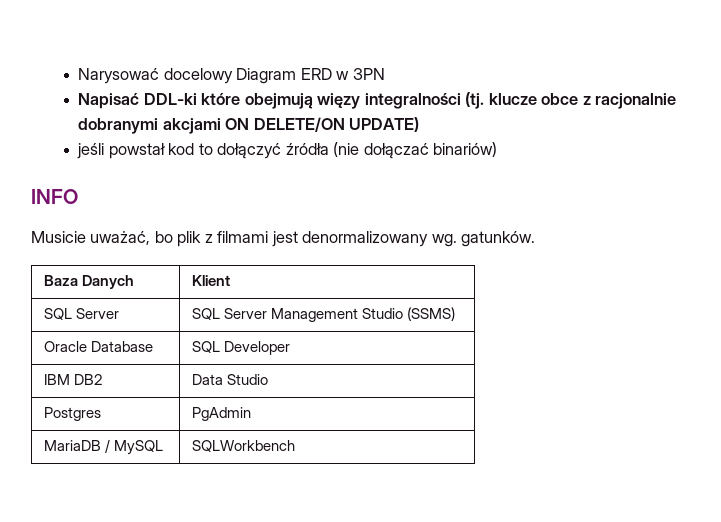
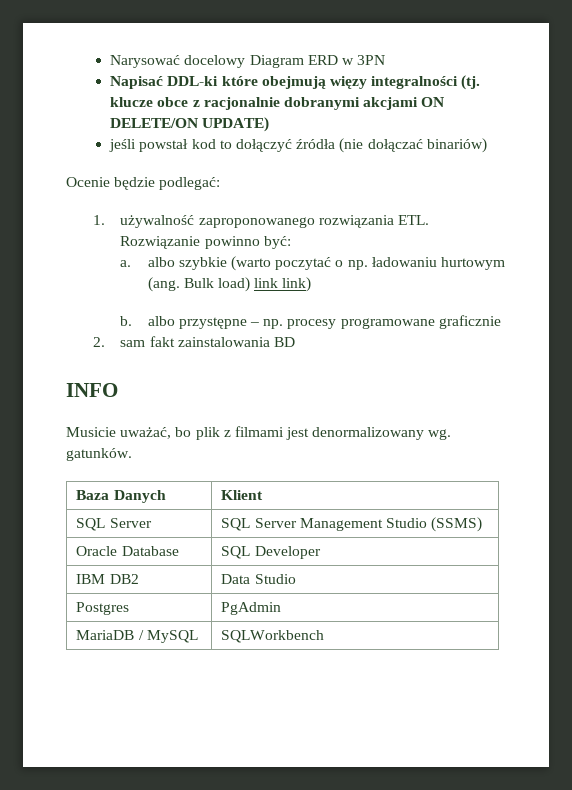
+ Ocenie będzie podlegać:
+ 1. używalność zaproponowanego rozwiązania ETL. Rozwiązanie powinno być:
+ a. albo szybkie (warto poczytać o np. ładowaniu hurtowym (ang. Bulk load) link link)
+ b. albo przystępne – np. procesy programowane graficznie
+ 2. sam fakt zainstalowania BD

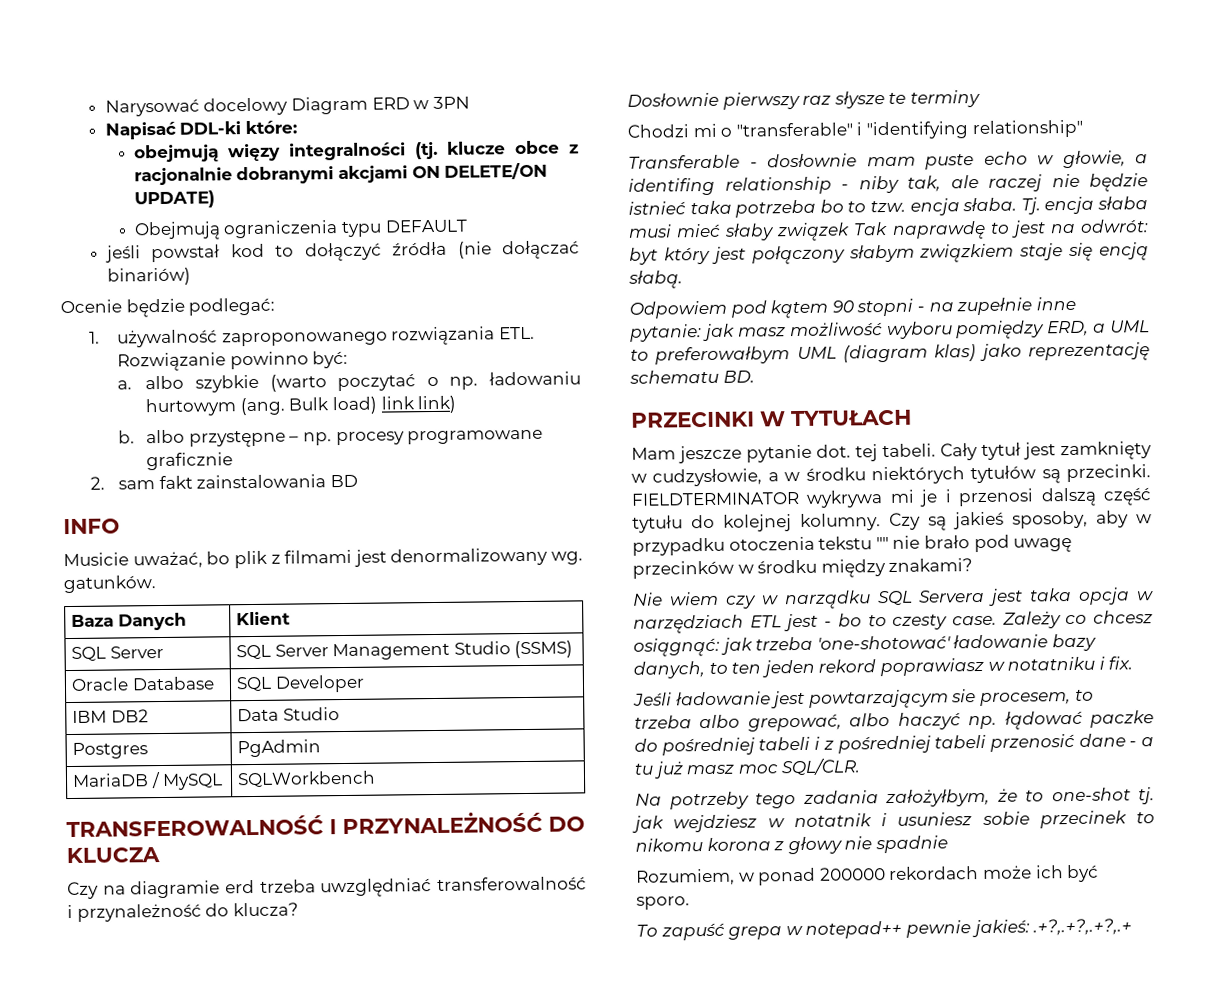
- Napisać DDL-ki które obejmują więzy integralności (tj. klucze obce z racjonalnie dobranymi akcjami ON DELETE/ON UPDATE)
+ Napisać DDL-ki które:
+ obejmują więzy integralności (tj. klucze obce z racjonalnie dobranymi akcjami ON DELETE/ON UPDATE)
+ Obejmują ograniczenia typu DEFAULT
+ TRANSFEROWALNOŚĆ I PRZYNALEŻNOŚĆ DO KLUCZA
+ Czy na diagramie erd trzeba uwzględniać transferowalność i przynależność do klucza?
+ Dosłownie pierwszy raz słysze te terminy
+ Chodzi mi o "transferable" i "identifying relationship"
+ Transferable - dosłownie mam puste echo w głowie, a identifing relationship - niby tak, ale raczej nie będzie istnieć taka potrzeba bo to tzw. encja słaba. Tj. encja słaba musi mieć słaby związek Tak naprawdę to jest na odwrót: byt który jest połączony słabym związkiem staje się encją słabą.
+ Odpowiem pod kątem 90 stopni - na zupełnie inne pytanie: jak masz możliwość wyboru pomiędzy ERD, a UML to preferowałbym UML (diagram klas) jako reprezentację schematu BD.
+ PRZECINKI W TYTUŁACH
+ Mam jeszcze pytanie dot. tej tabeli. Cały tytuł jest zamknięty w cudzysłowie, a w środku niektórych tytułów są przecinki. FIELDTERMINATOR wykrywa mi je i przenosi dalszą część tytułu do kolejnej kolumny. Czy są jakieś sposoby, aby w przypadku otoczenia tekstu "" nie brało pod uwagę przecinków w środku między znakami?
+ Nie wiem czy w narządku SQL Servera jest taka opcja w narzędziach ETL jest - bo to czesty case. Zależy co chcesz osiągnąć: jak trzeba 'one-shotować' ładowanie bazy danych, to ten jeden rekord poprawiasz w notatniku i fix.
+ Jeśli ładowanie jest powtarzającym sie procesem, to trzeba albo grepować, albo haczyć np. łądować paczke do pośredniej tabeli i z pośredniej tabeli przenosić dane - a tu już masz moc SQL/CLR.
+ Na potrzeby tego zadania założyłbym, że to one-shot tj. jak wejdziesz w notatnik i usuniesz sobie przecinek to nikomu korona z głowy nie spadnie
+ Rozumiem, w ponad 200000 rekordach może ich być sporo.
+ To zapuść grepa w notepad++ pewnie jakieś: .+?,.+?,.+?,.+

